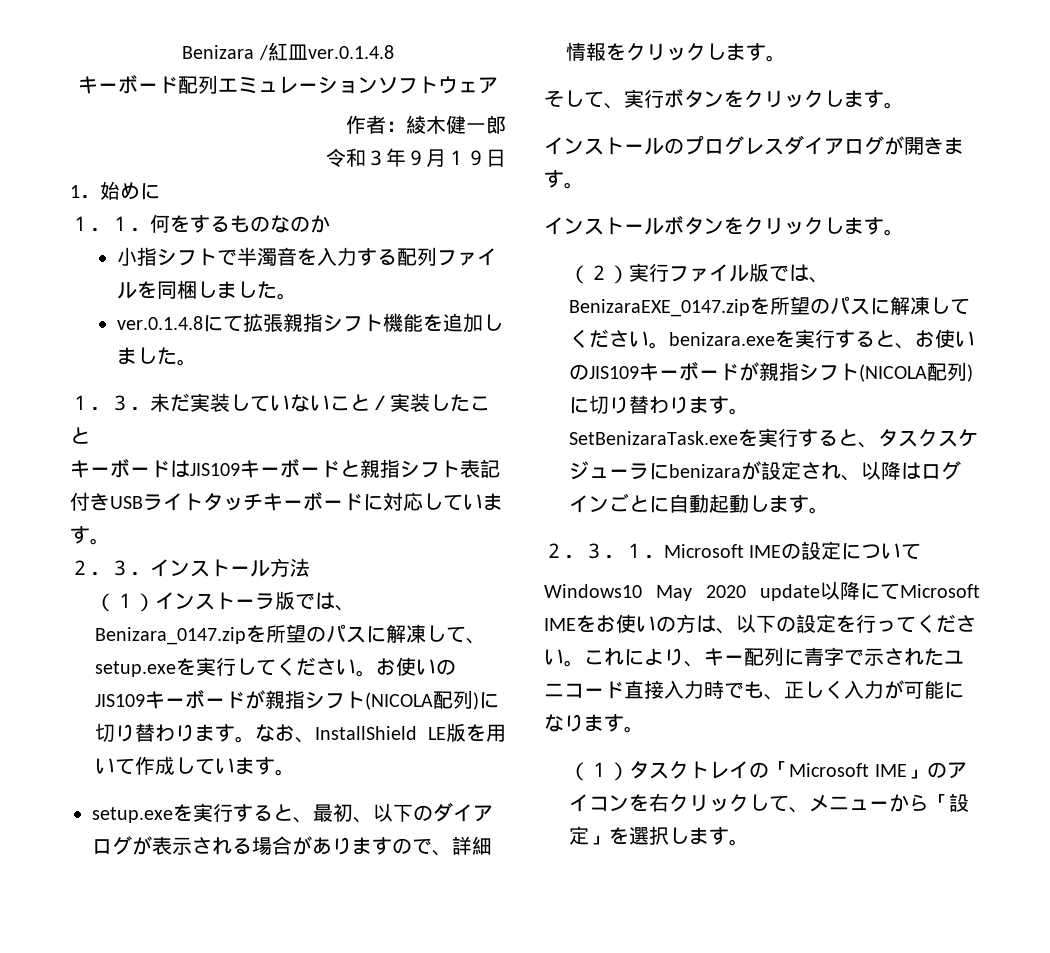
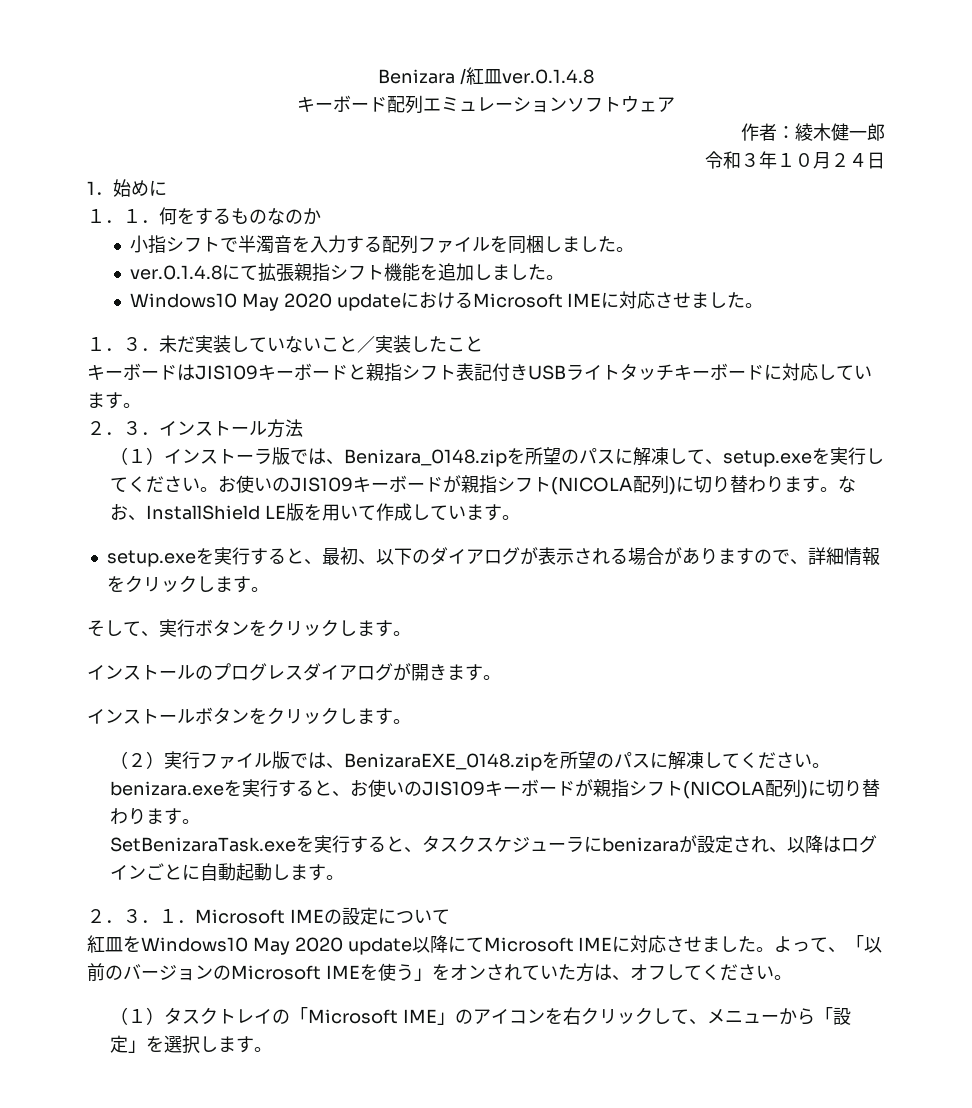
- 令和３年９月１９日
+ 令和３年１０月２４日
+ Windows10 May 2020 updateにおけるMicrosoft IMEに対応させました。
- （１）インストーラ版では、Benizara_0147.zipを所望のパスに解凍して、setup.exeを実行してください。
+ （１）インストーラ版では、Benizara_0148.zipを所望のパスに解凍して、setup.exeを実行してください。
- （２）実行ファイル版では、BenizaraEXE_0147.zipを所望のパスに解凍してください。benizara.exeを実行すると、お使いのJIS109キーボードが親指シフト(NICOLA配列)に切り替わります。
+ （２）実行ファイル版では、BenizaraEXE_0148.zipを所望のパスに解凍してください。benizara.exeを実行すると、お使いのJIS109キーボードが親指シフト(NICOLA配列)に切り替わります。
- Windows10 May 2020 update以降にてMicrosoft IMEをお使いの方は、以下の設定を行ってください。これにより、キー配列に青字で示されたユニコード直接入力時でも、正しく入力が可能になります。
+ 紅皿をWindows10 May 2020 update以降にてMicrosoft IMEに対応させました。よって、「以前のバージョンのMicrosoft IMEを使う」をオンされていた方は、オフしてください。

